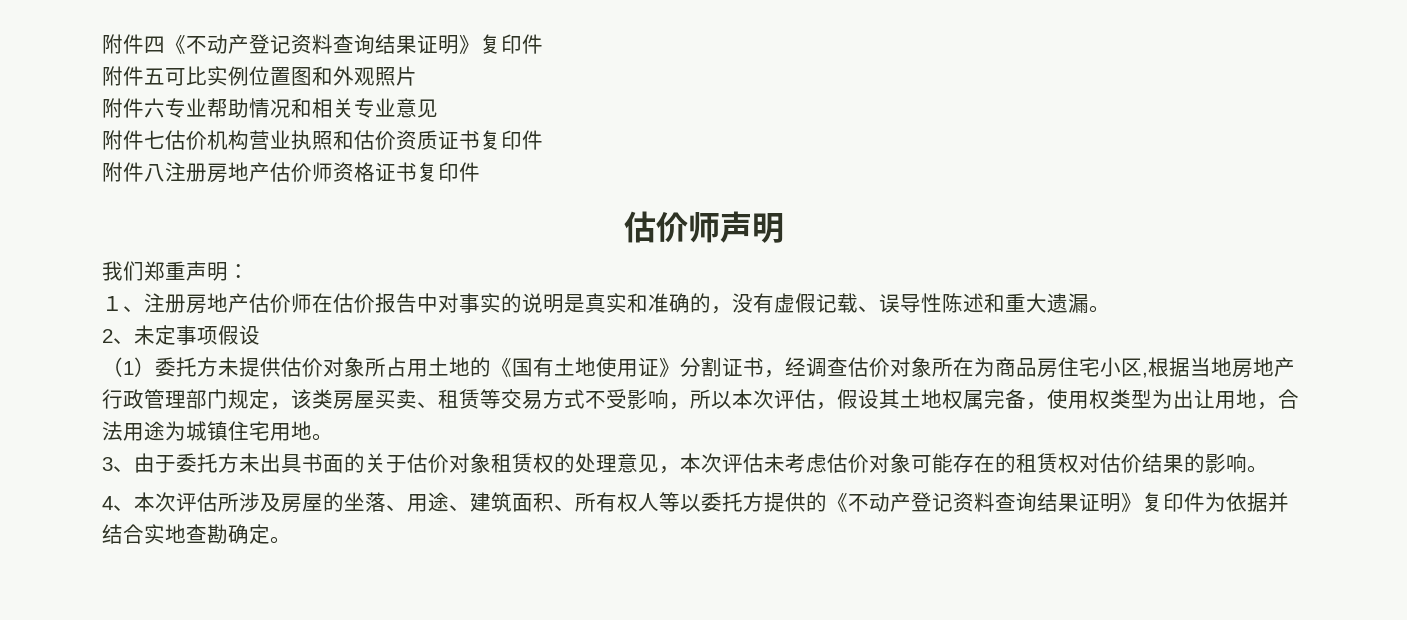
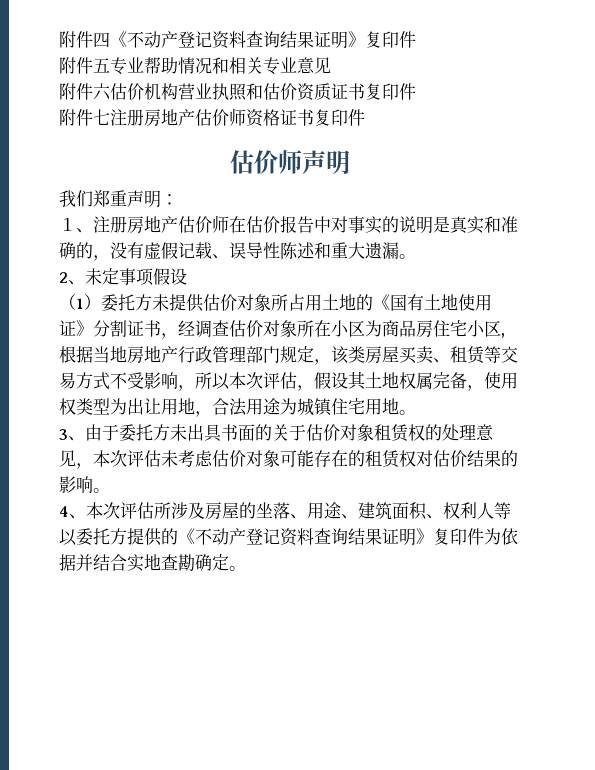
- 附件五可比实例位置图和外观照片
- 附件六专业帮助情况和相关专业意见
+ 附件五专业帮助情况和相关专业意见
- 附件七估价机构营业执照和估价资质证书复印件
+ 附件六估价机构营业执照和估价资质证书复印件
- 附件八注册房地产估价师资格证书复印件
+ 附件七注册房地产估价师资格证书复印件
- （1）委托方未提供估价对象所占用土地的《国有土地使用证》分割证书，经调查估价对象所在为商品房住宅小区,根据当地房地产行政管理部门规定，该类房屋买卖、租赁等交易方式不受影响，所以本次评估，假设其土地权属完备，使用权类型为出让用地，合法用途为城镇住宅用地。
+ （1）委托方未提供估价对象所占用土地的《国有土地使用证》分割证书，经调查估价对象所在小区为商品房住宅小区,根据当地房地产行政管理部门规定，该类房屋买卖、租赁等交易方式不受影响，所以本次评估，假设其土地权属完备，使用权类型为出让用地，合法用途为城镇住宅用地。
- 4、本次评估所涉及房屋的坐落、用途、建筑面积、所有权人等以委托方提供的《不动产登记资料查询结果证明》复印件为依据并结合实地查勘确定。
+ 4、本次评估所涉及房屋的坐落、用途、建筑面积、权利人等以委托方提供的《不动产登记资料查询结果证明》复印件为依据并结合实地查勘确定。

